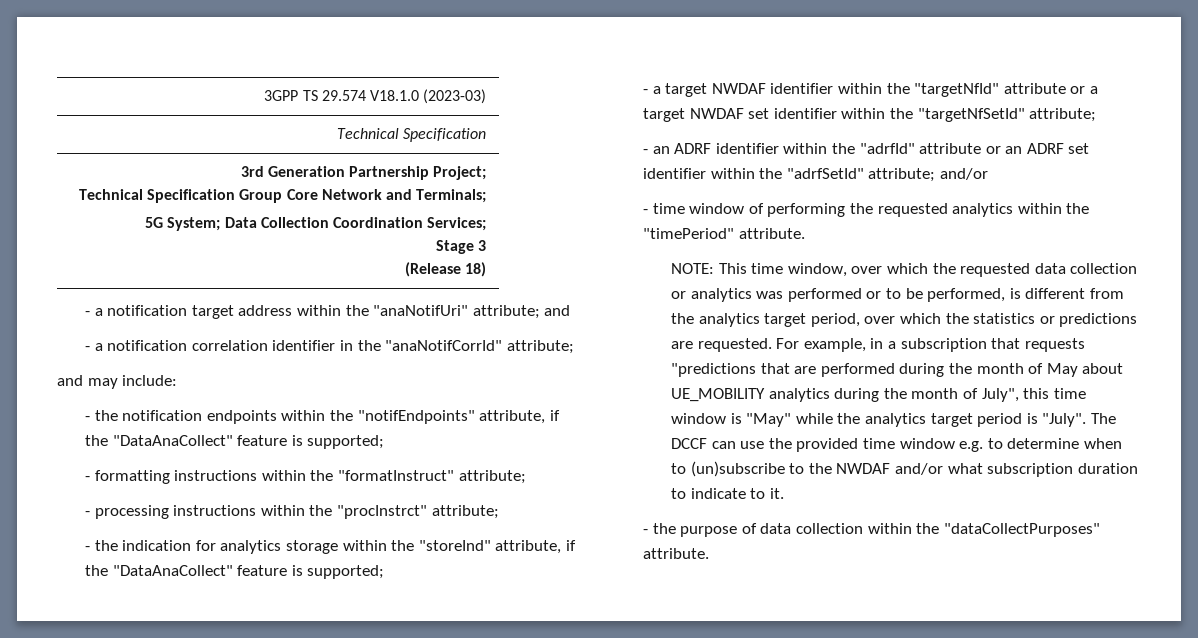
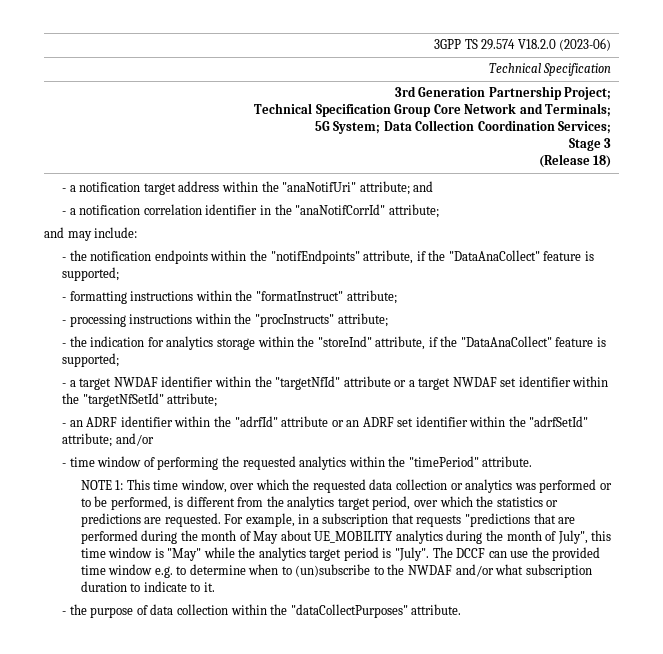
- 3GPP TS 29.574 V18.1.0 (2023-03)
+ 3GPP TS 29.574 V18.2.0 (2023-06)
- - processing instructions within the "procInstrct" attribute;
+ - processing instructions within the "procInstructs" attribute;
- NOTE: This time window, over which the requested data collection or analytics was performed or to be performed, is different from the analytics target period, over which the statistics or predictions are requested.
+ NOTE 1: This time window, over which the requested data collection or analytics was performed or to be performed, is different from the analytics target period, over which the statistics or predictions are requested.

